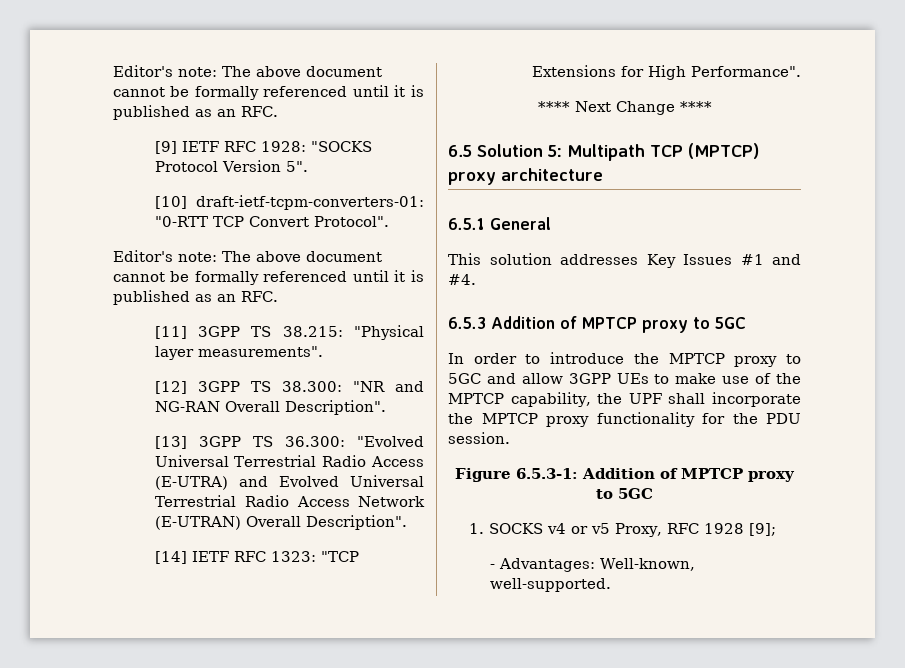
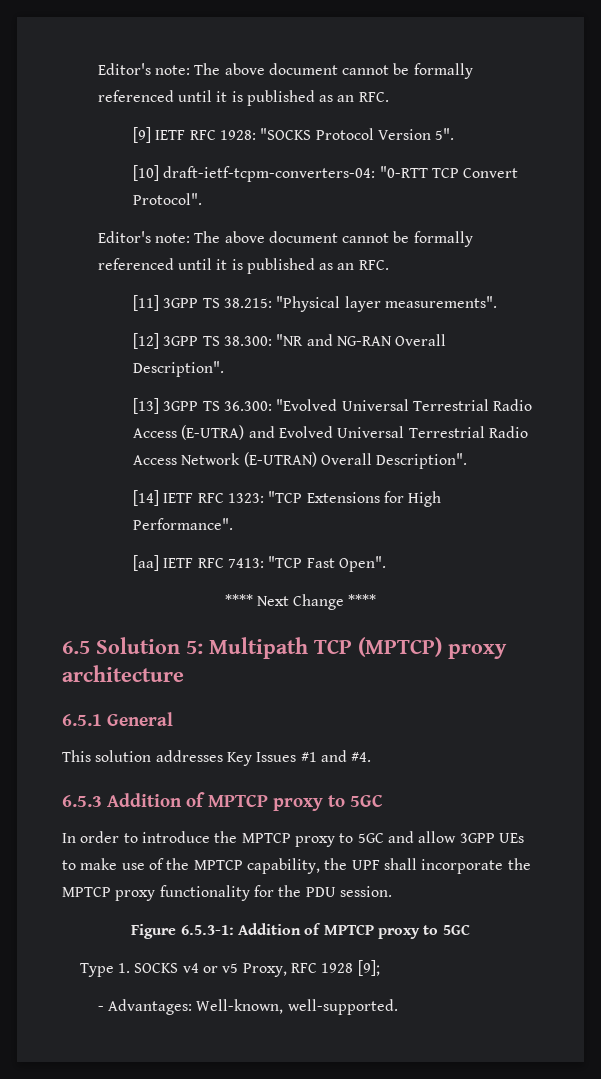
- [10] draft-ietf-tcpm-converters-01: "0-RTT TCP Convert Protocol".
+ [10] draft-ietf-tcpm-converters-04: "0-RTT TCP Convert Protocol".
+ [aa] IETF RFC 7413: "TCP Fast Open".
- 1. SOCKS v4 or v5 Proxy, RFC 1928 [9];
+ Type 1. SOCKS v4 or v5 Proxy, RFC 1928 [9];

